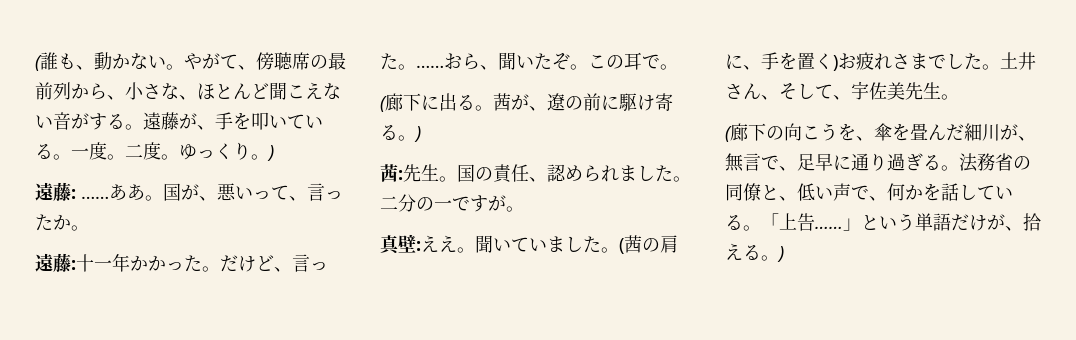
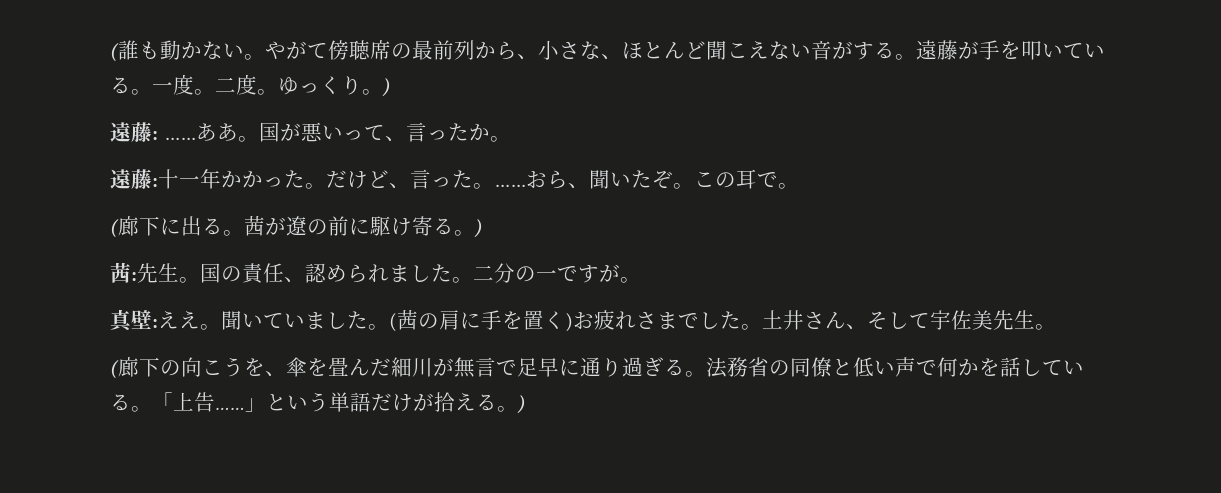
- (誰も、動かない。
+ (誰も動かない。
- やがて、傍聴席の最前列から、小さな、ほとんど聞こえない音がする。
+ やがて傍聴席の最前列から、小さな、ほとんど聞こえない音がする。
- 遠藤が、手を叩いている。
+ 遠藤が手を叩いている。
- 国が、悪いって、言ったか。
+ 国が悪いって、言ったか。
- 茜が、遼の前に駆け寄る。)
+ 茜が遼の前に駆け寄る。)
- (茜の肩に、手を置く)お疲れさまでした。
+ (茜の肩に手を置く)お疲れさまでした。
- 土井さん、そして、宇佐美先生。
+ 土井さん、そして宇佐美先生。
- (廊下の向こうを、傘を畳んだ細川が、無言で、足早に通り過ぎる。
+ (廊下の向こうを、傘を畳んだ細川が無言で足早に通り過ぎる。
- 法務省の同僚と、低い声で、何かを話している。
+ 法務省の同僚と低い声で何かを話している。
- 「上告……」という単語だけが、拾える。)
+ 「上告……」という単語だけが拾える。)

